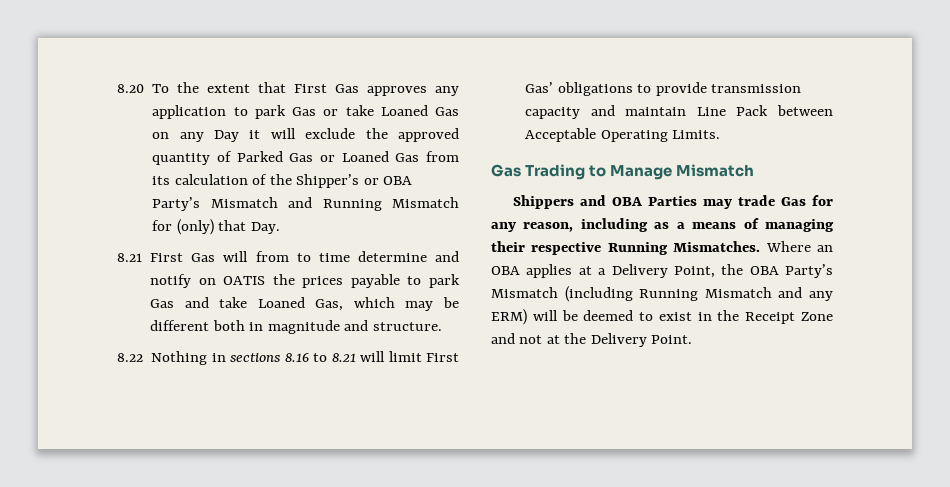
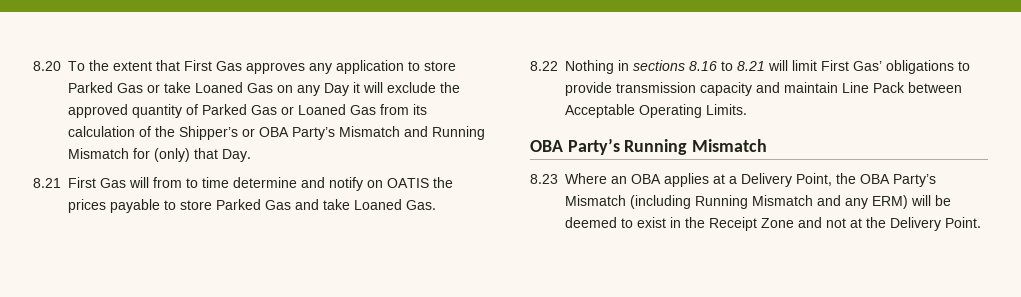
- 8.20 To the extent that First Gas approves any application to park Gas or take Loaned Gas on any Day it will exclude the approved quantity of Parked Gas or Loaned Gas from its calculation of the Shipper’s or OBA Party’s Mismatch and Running Mismatch for (only) that Day.
+ 8.20 To the extent that First Gas approves any application to store Parked Gas or take Loaned Gas on any Day it will exclude the approved quantity of Parked Gas or Loaned Gas from its calculation of the Shipper’s or OBA Party’s Mismatch and Running Mismatch for (only) that Day.
- 8.21 First Gas will from to time determine and notify on OATIS the prices payable to park Gas and take Loaned Gas, which may be different both in magnitude and structure.
+ 8.21 First Gas will from to time determine and notify on OATIS the prices payable to store Parked Gas and take Loaned Gas.
- Gas Trading to Manage Mismatch
- Shippers and OBA Parties may trade Gas for any reason, including as a means of managing their respective Running Mismatches. Where an OBA applies at a Delivery Point, the OBA Party’s Mismatch (including Running Mismatch and any ERM) will be deemed to exist in the Receipt Zone and not at the Delivery Point.
+ OBA Party’s Running Mismatch
+ 8.23 Where an OBA applies at a Delivery Point, the OBA Party’s Mismatch (including Running Mismatch and any ERM) will be deemed to exist in the Receipt Zone and not at the Delivery Point.

